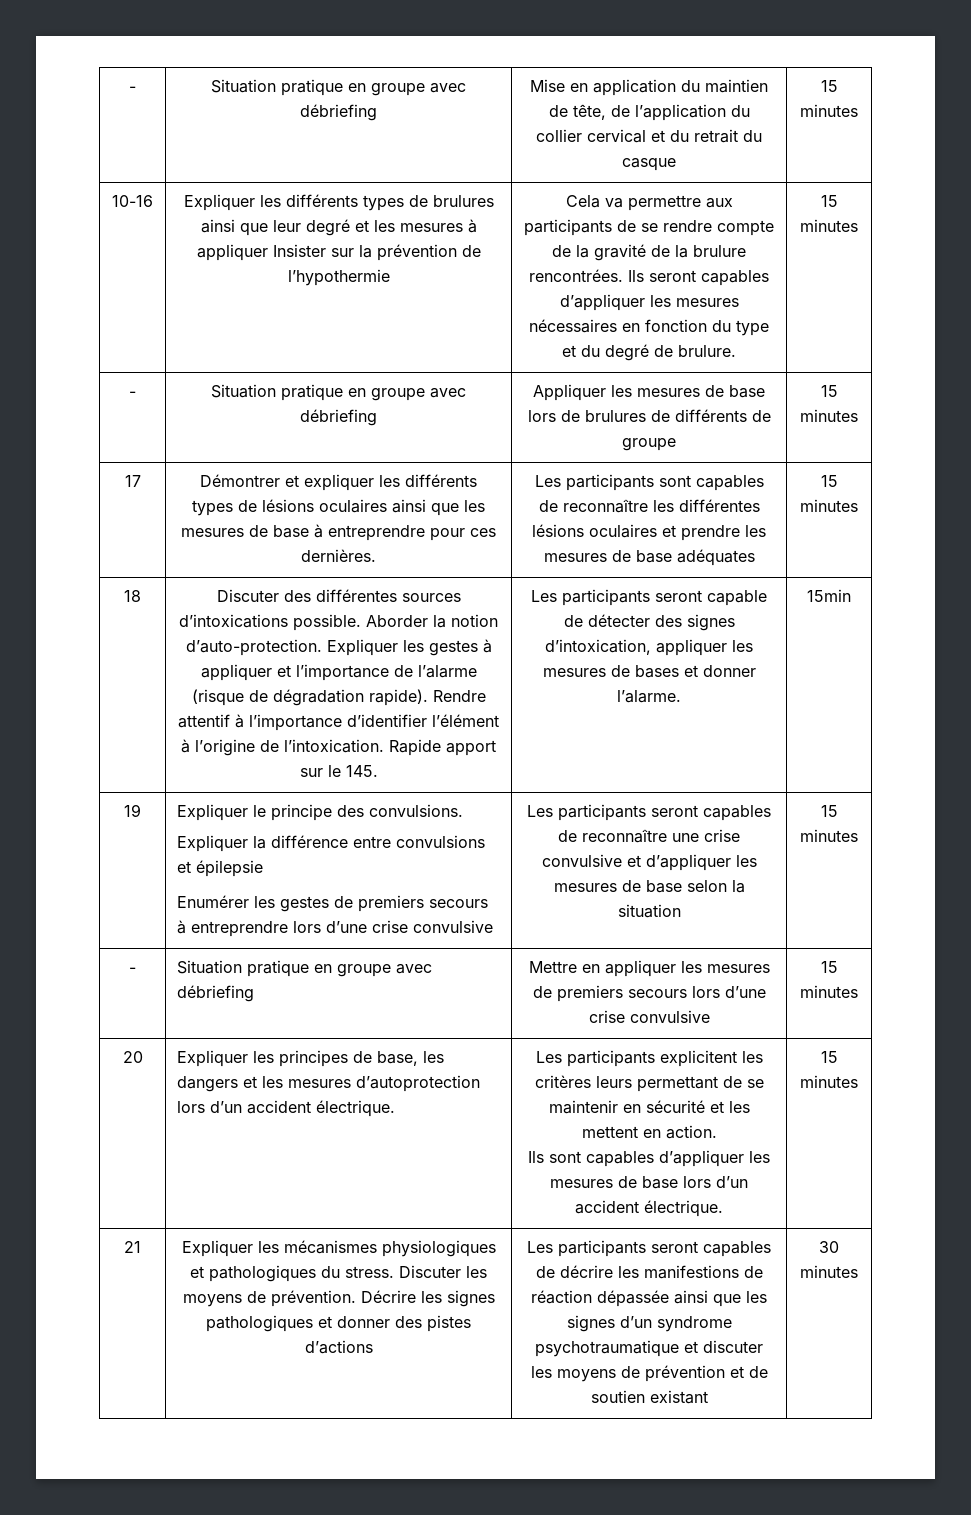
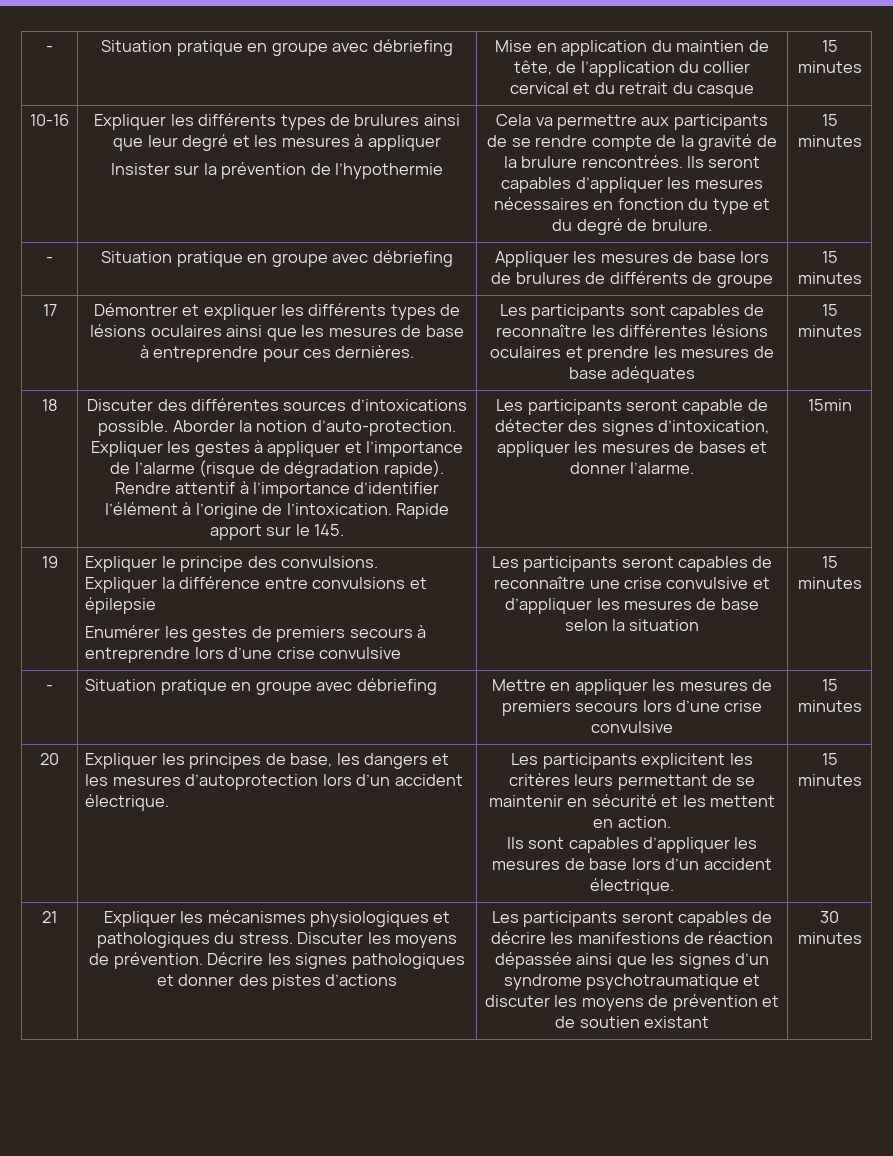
- Expliquer les différents types de brulures ainsi que leur degré et les mesures à appliquer Insister sur la prévention de l’hypothermie
+ Expliquer les différents types de brulures ainsi que leur degré et les mesures à appliquer
+ Insister sur la prévention de l’hypothermie

